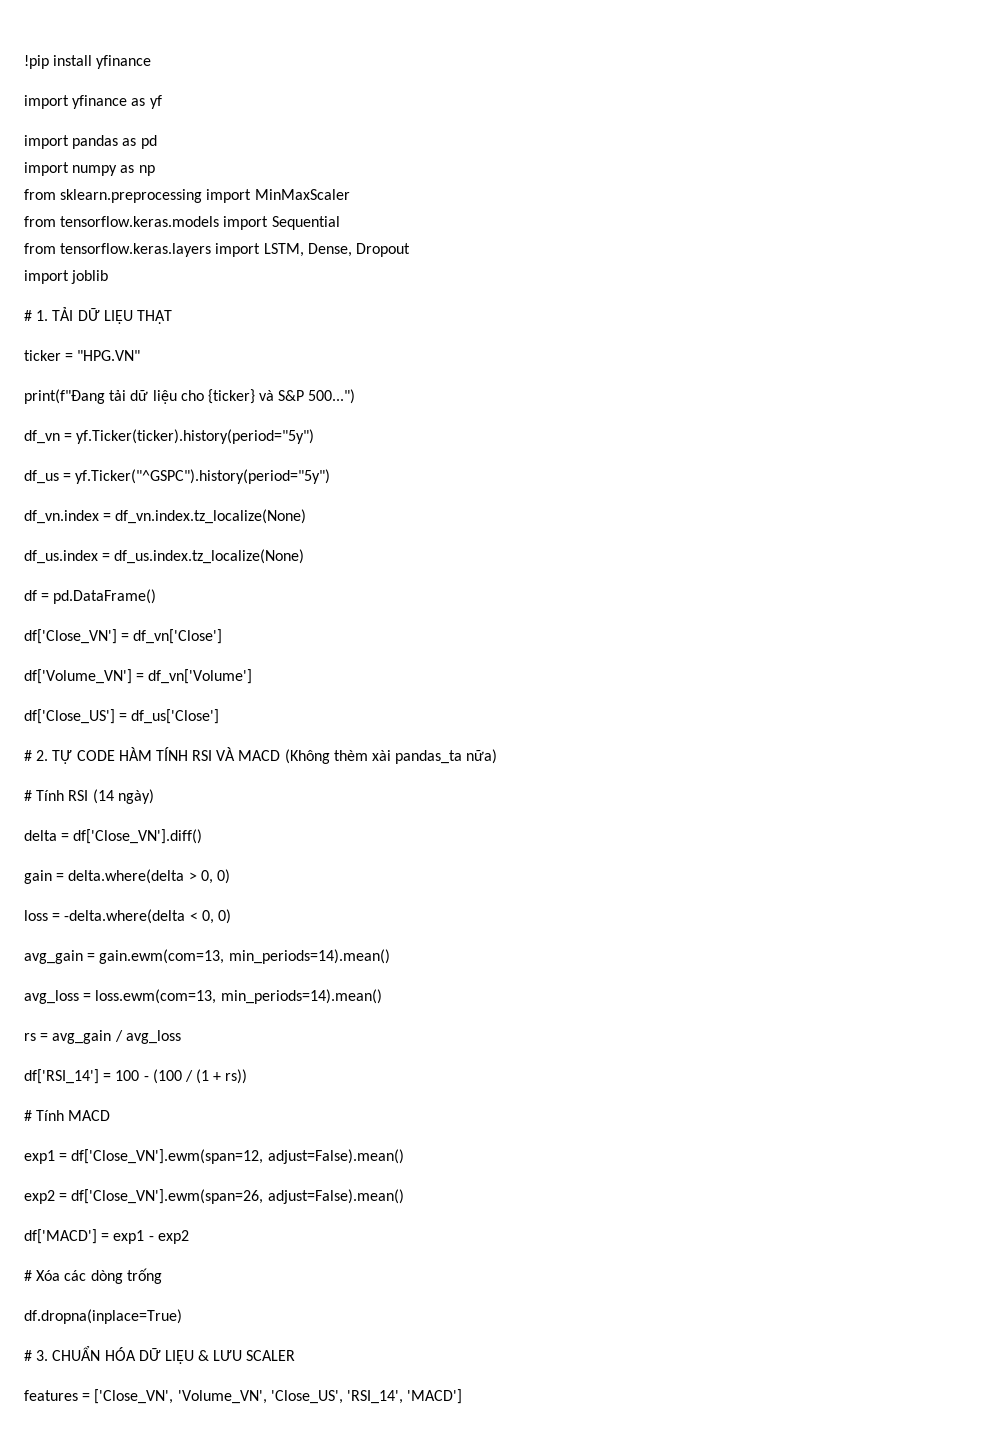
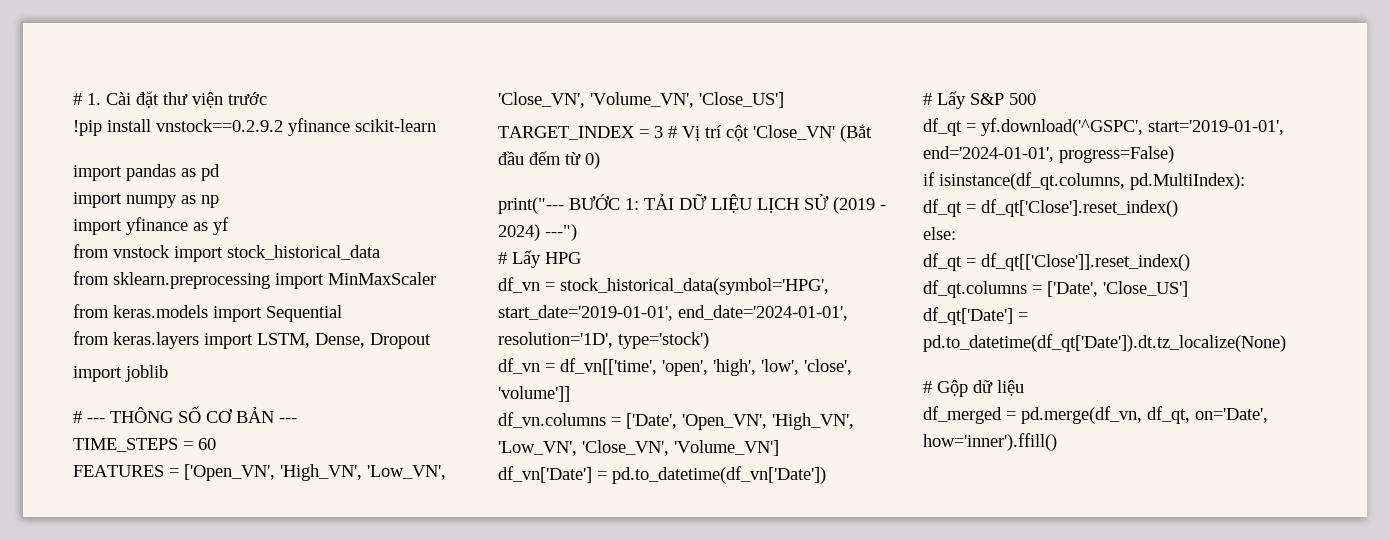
+ # 1. Cài đặt thư viện trước
- !pip install yfinance
- import yfinance as yf
+ !pip install vnstock==0.2.9.2 yfinance scikit-learn
+ import yfinance as yf
+ from vnstock import stock_historical_data
- from tensorflow.keras.models import Sequential
+ from keras.models import Sequential
- from tensorflow.keras.layers import LSTM, Dense, Dropout
+ from keras.layers import LSTM, Dense, Dropout
- # 1. TẢI DỮ LIỆU THẬT
- ticker = "HPG.VN"
- print(f"Đang tải dữ liệu cho {ticker} và S&P 500...")
- df_vn = yf.Ticker(ticker).history(period="5y")
- df_us = yf.Ticker("^GSPC").history(period="5y")
- df_vn.index = df_vn.index.tz_localize(None)
- df_us.index = df_us.index.tz_localize(None)
- df = pd.DataFrame()
- df['Close_VN'] = df_vn['Close']
- df['Volume_VN'] = df_vn['Volume']
- df['Close_US'] = df_us['Close']
- # 2. TỰ CODE HÀM TÍNH RSI VÀ MACD (Không thèm xài pandas_ta nữa)
- # Tính RSI (14 ngày)
- delta = df['Close_VN'].diff()
- gain = delta.where(delta > 0, 0)
- loss = -delta.where(delta < 0, 0)
- avg_gain = gain.ewm(com=13, min_periods=14).mean()
- avg_loss = loss.ewm(com=13, min_periods=14).mean()
- rs = avg_gain / avg_loss
- df['RSI_14'] = 100 - (100 / (1 + rs))
- # Tính MACD
- exp1 = df['Close_VN'].ewm(span=12, adjust=False).mean()
- exp2 = df['Close_VN'].ewm(span=26, adjust=False).mean()
- df['MACD'] = exp1 - exp2
- # Xóa các dòng trống
- df.dropna(inplace=True)
- # 3. CHUẨN HÓA DỮ LIỆU & LƯU SCALER
- features = ['Close_VN', 'Volume_VN', 'Close_US', 'RSI_14', 'MACD']
+ # --- THÔNG SỐ CƠ BẢN ---
+ TIME_STEPS = 60
+ FEATURES = ['Open_VN', 'High_VN', 'Low_VN', 'Close_VN', 'Volume_VN', 'Close_US']
+ TARGET_INDEX = 3 # Vị trí cột 'Close_VN' (Bắt đầu đếm từ 0)
+ print("--- BƯỚC 1: TẢI DỮ LIỆU LỊCH SỬ (2019 - 2024) ---")
+ # Lấy HPG
+ df_vn = stock_historical_data(symbol='HPG', start_date='2019-01-01', end_date='2024-01-01', resolution='1D', type='stock')
+ df_vn = df_vn[['time', 'open', 'high', 'low', 'close', 'volume']]
+ df_vn.columns = ['Date', 'Open_VN', 'High_VN', 'Low_VN', 'Close_VN', 'Volume_VN']
+ df_vn['Date'] = pd.to_datetime(df_vn['Date'])
+ # Lấy S&P 500
+ df_qt = yf.download('^GSPC', start='2019-01-01', end='2024-01-01', progress=False)
+ if isinstance(df_qt.columns, pd.MultiIndex):
+ df_qt = df_qt['Close'].reset_index()
+ else:
+ df_qt = df_qt[['Close']].reset_index()
+ df_qt.columns = ['Date', 'Close_US']
+ df_qt['Date'] = pd.to_datetime(df_qt['Date']).dt.tz_localize(None)
+ # Gộp dữ liệu
+ df_merged = pd.merge(df_vn, df_qt, on='Date', how='inner').ffill()

